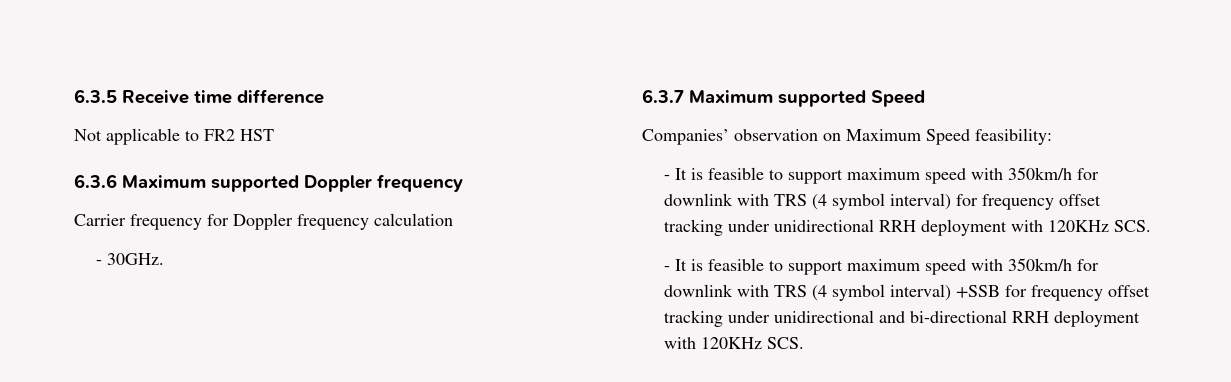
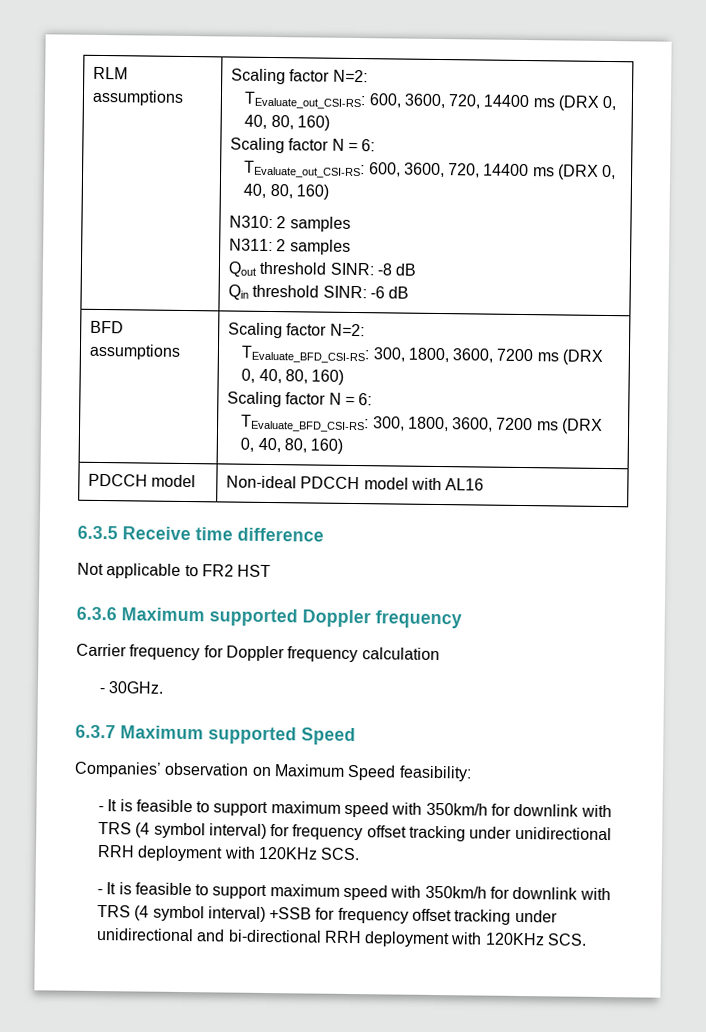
+ RLM assumptions | Scaling factor N=2:
+ TEvaluate_out_CSI-RS: 600, 3600, 720, 14400 ms (DRX 0, 40, 80, 160)
+ Scaling factor N = 6:
+ TEvaluate_out_CSI-RS: 600, 3600, 720, 14400 ms (DRX 0, 40, 80, 160)
+ N310: 2 samples
+ N311: 2 samples
+ Qout threshold SINR: -8 dB
+ Qin threshold SINR: -6 dB
+ BFD assumptions | Scaling factor N=2:
+ TEvaluate_BFD_CSI-RS: 300, 1800, 3600, 7200 ms (DRX 0, 40, 80, 160)
+ Scaling factor N = 6:
+ TEvaluate_BFD_CSI-RS: 300, 1800, 3600, 7200 ms (DRX 0, 40, 80, 160)
+ PDCCH model | Non-ideal PDCCH model with AL16

